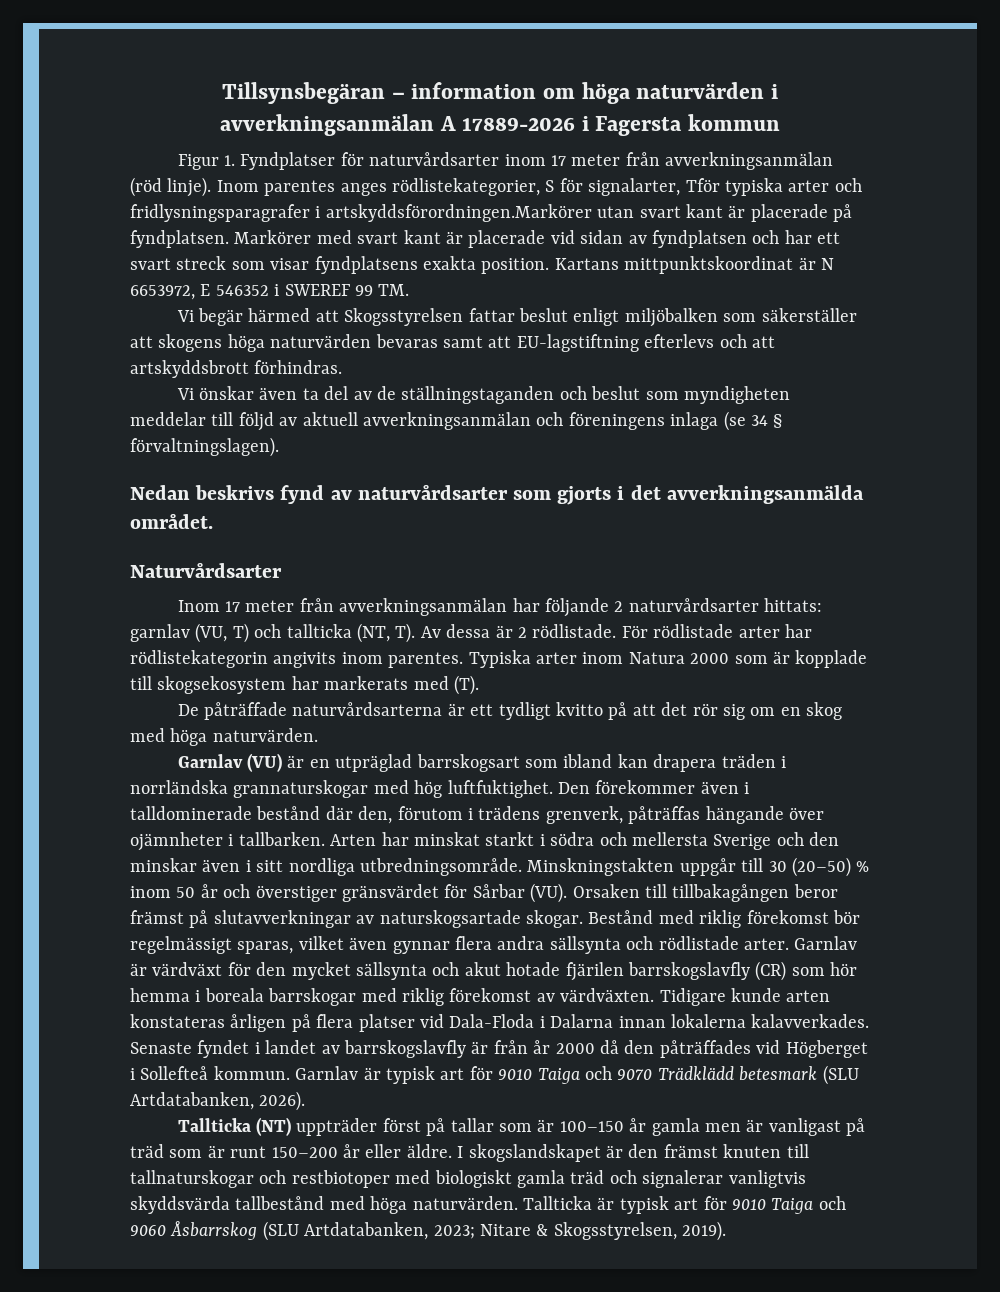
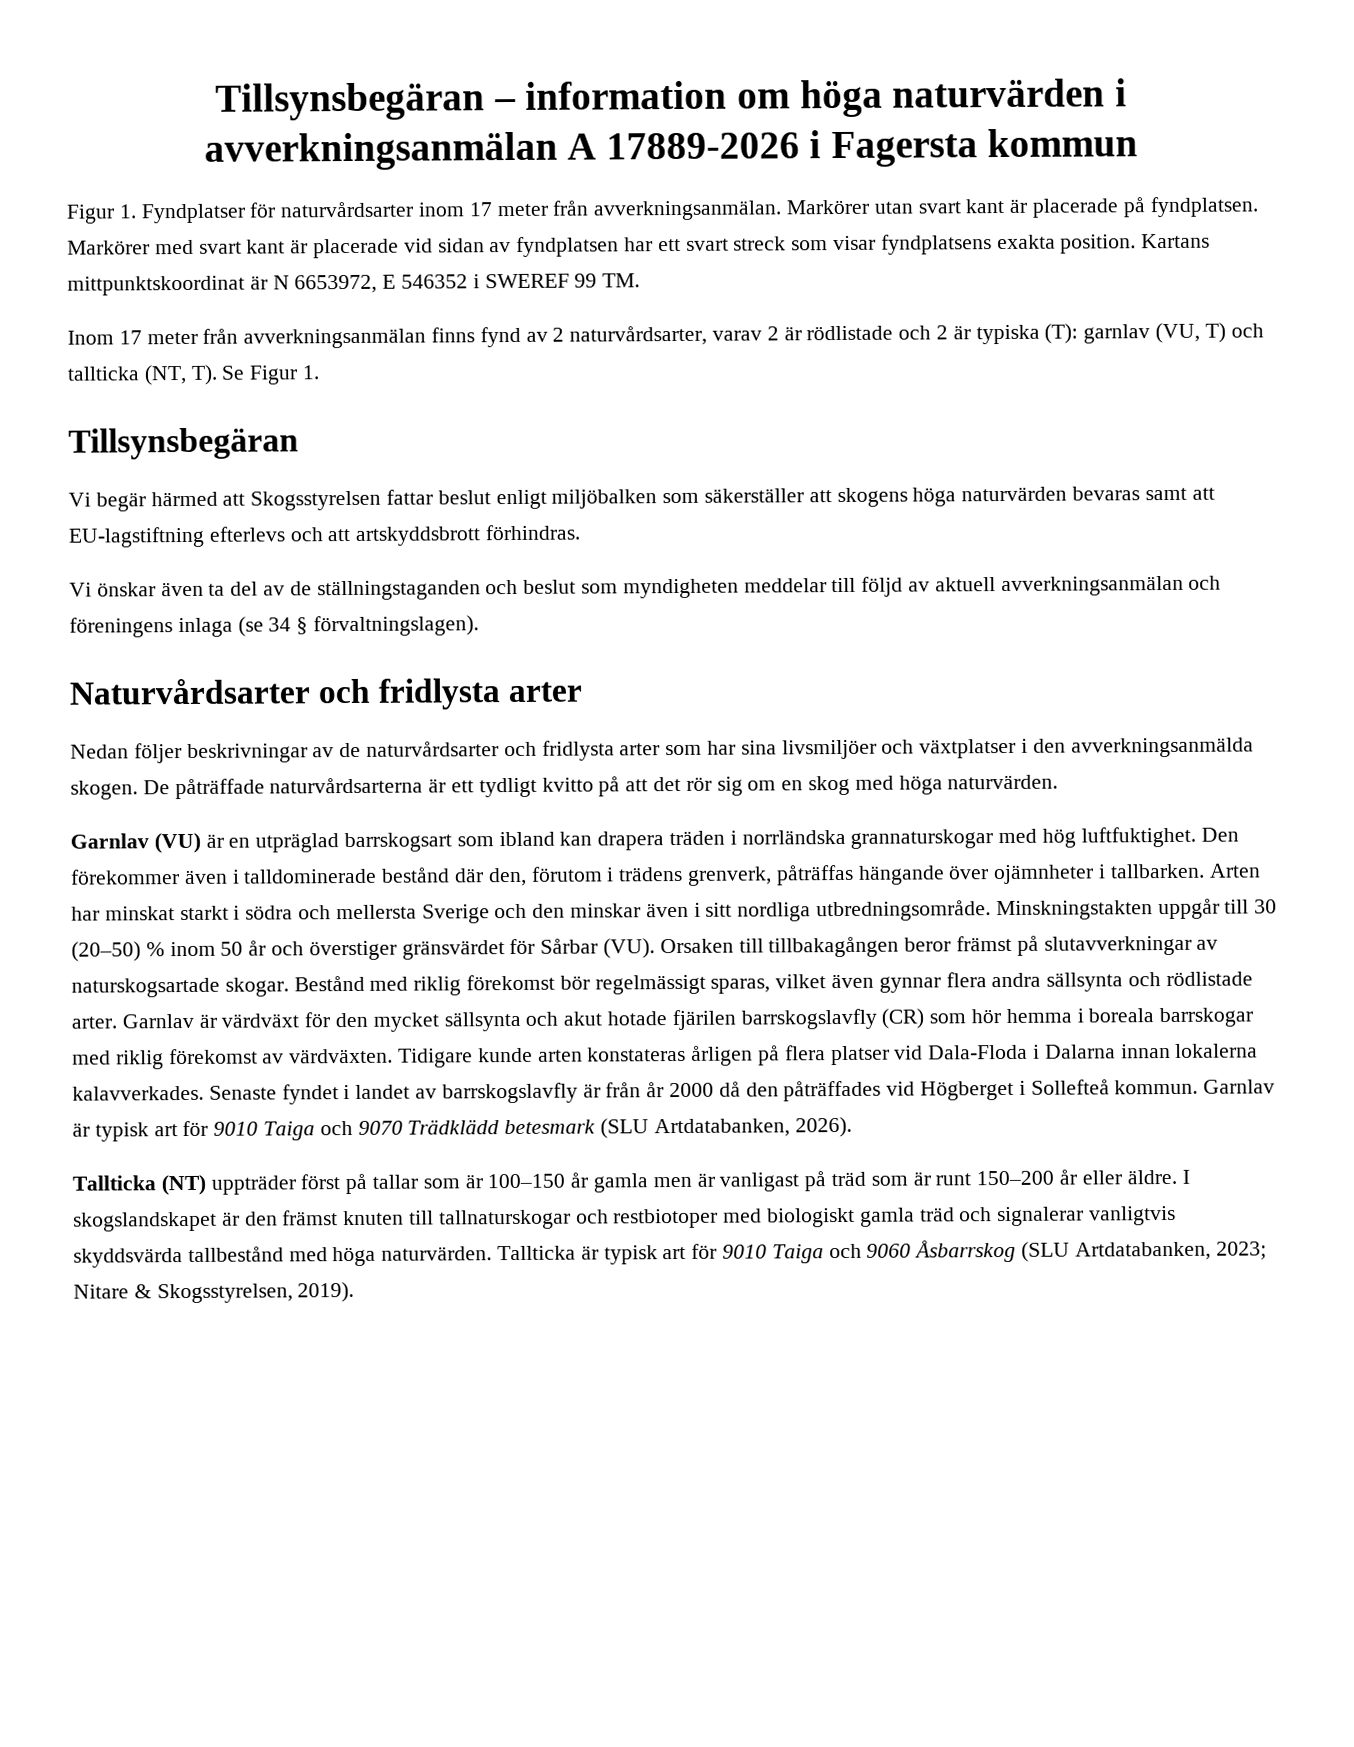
- Figur 1. Fyndplatser för naturvårdsarter inom 17 meter från avverkningsanmälan (röd linje). Inom parentes anges rödlistekategorier, S för signalarter, Tför typiska arter och fridlysningsparagrafer i artskyddsförordningen.Markörer utan svart kant är placerade på fyndplatsen.
+ Figur 1. Fyndplatser för naturvårdsarter inom 17 meter från avverkningsanmälan. Markörer utan svart kant är placerade på fyndplatsen.
- Markörer med svart kant är placerade vid sidan av fyndplatsen och har ett svart streck som visar fyndplatsens exakta position.
+ Markörer med svart kant är placerade vid sidan av fyndplatsen har ett svart streck som visar fyndplatsens exakta position.
+ Inom 17 meter från avverkningsanmälan finns fynd av 2 naturvårdsarter, varav 2 är rödlistade och 2 är typiska (T): garnlav (VU, T) och tallticka (NT, T). Se Figur 1.
+ Tillsynsbegäran
- Nedan beskrivs fynd av naturvårdsarter som gjorts i det avverkningsanmälda området.
- Naturvårdsarter
- Inom 17 meter från avverkningsanmälan har följande 2 naturvårdsarter hittats: garnlav (VU, T) och tallticka (NT, T). Av dessa är 2 rödlistade. För rödlistade arter har rödlistekategorin angivits inom parentes. Typiska arter inom Natura 2000 som är kopplade till skogsekosystem har markerats med (T).
- De påträffade naturvårdsarterna är ett tydligt kvitto på att det rör sig om en skog med höga naturvärden.
+ Naturvårdsarter och fridlysta arter
+ Nedan följer beskrivningar av de naturvårdsarter och fridlysta arter som har sina livsmiljöer och växtplatser i den avverkningsanmälda skogen. De påträffade naturvårdsarterna är ett tydligt kvitto på att det rör sig om en skog med höga naturvärden.

